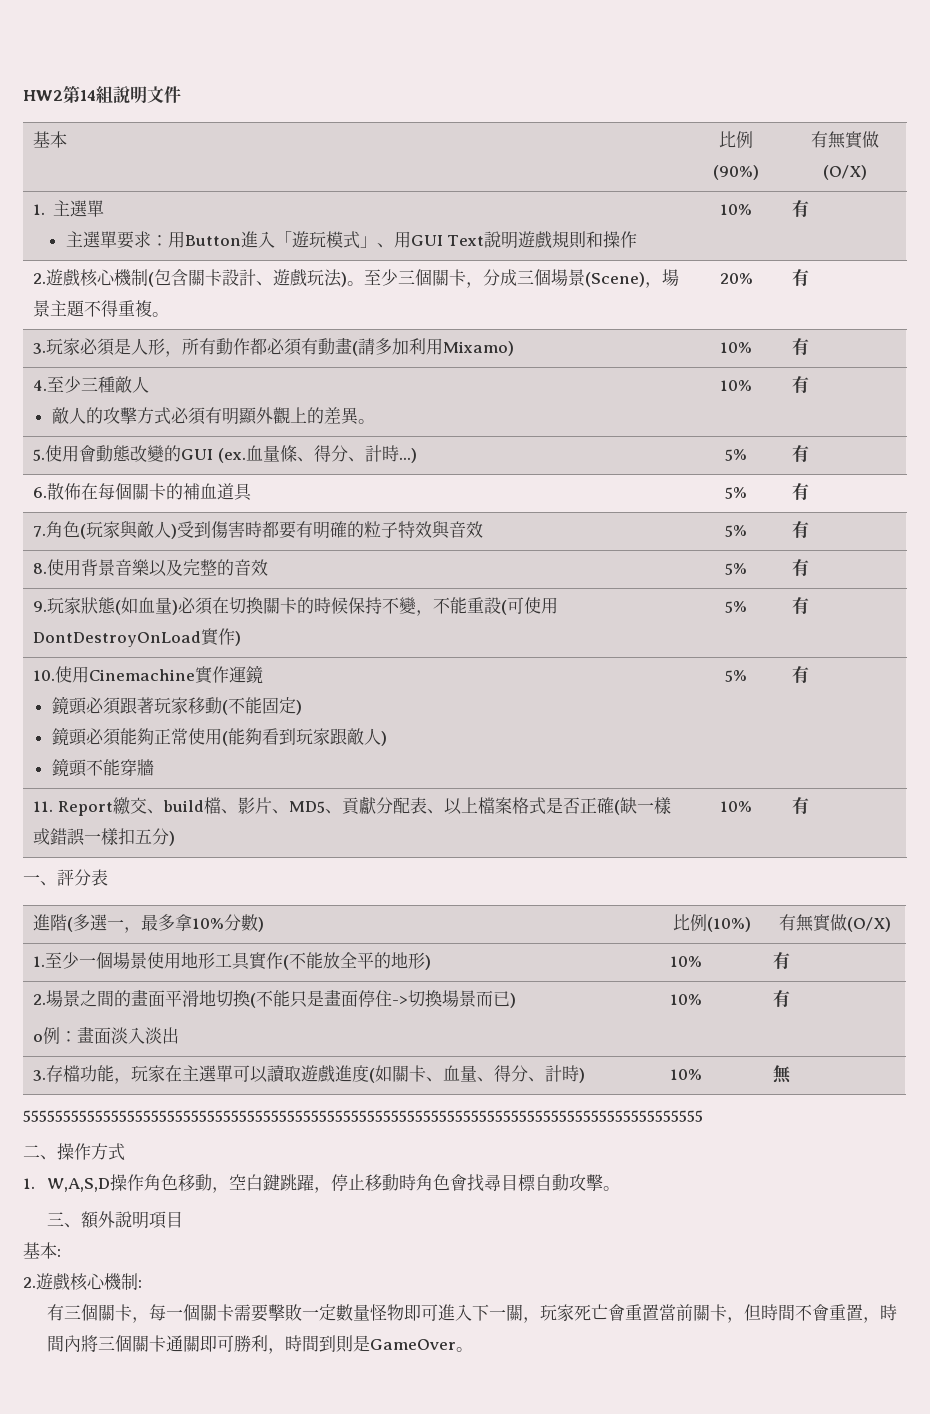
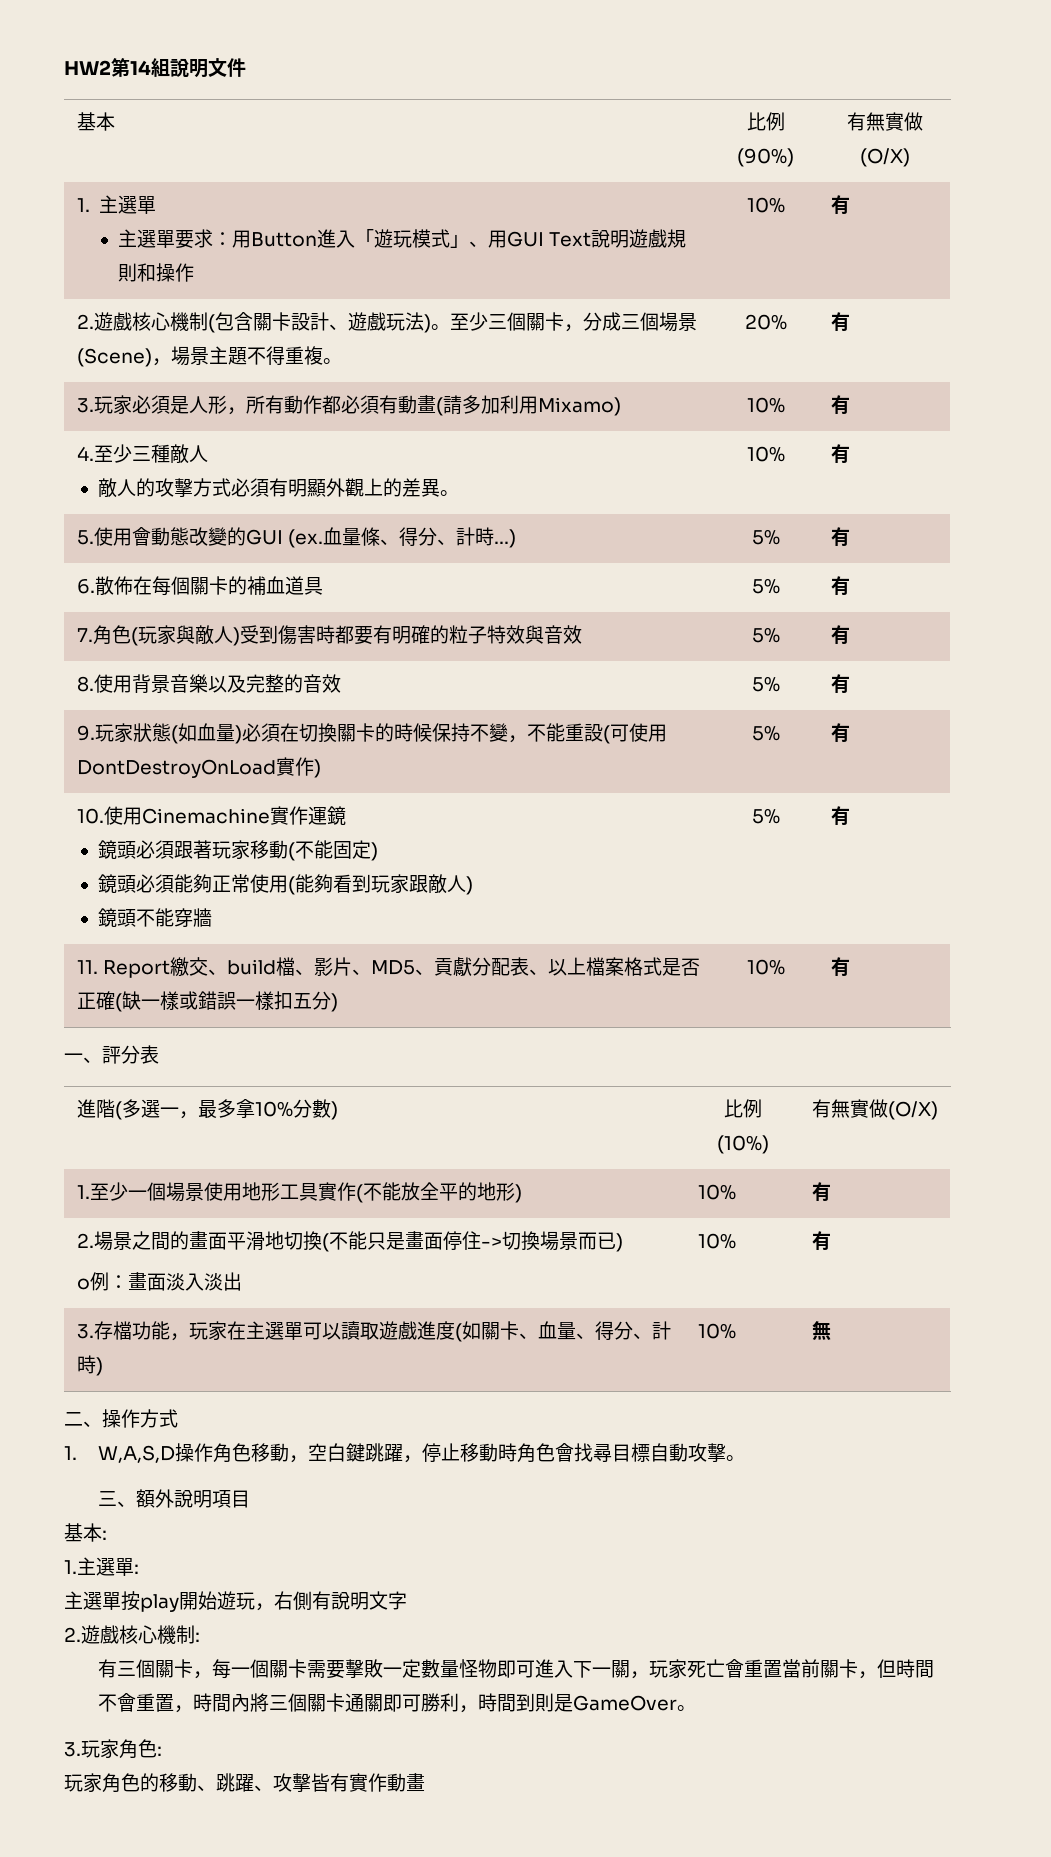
- 5555555555555555555555555555555555555555555555555555555555555555555555555555555555555
+ 1.主選單:
+ 主選單按play開始遊玩，右側有說明文字
+ 3.玩家角色:
+ 玩家角色的移動、跳躍、攻擊皆有實作動畫

